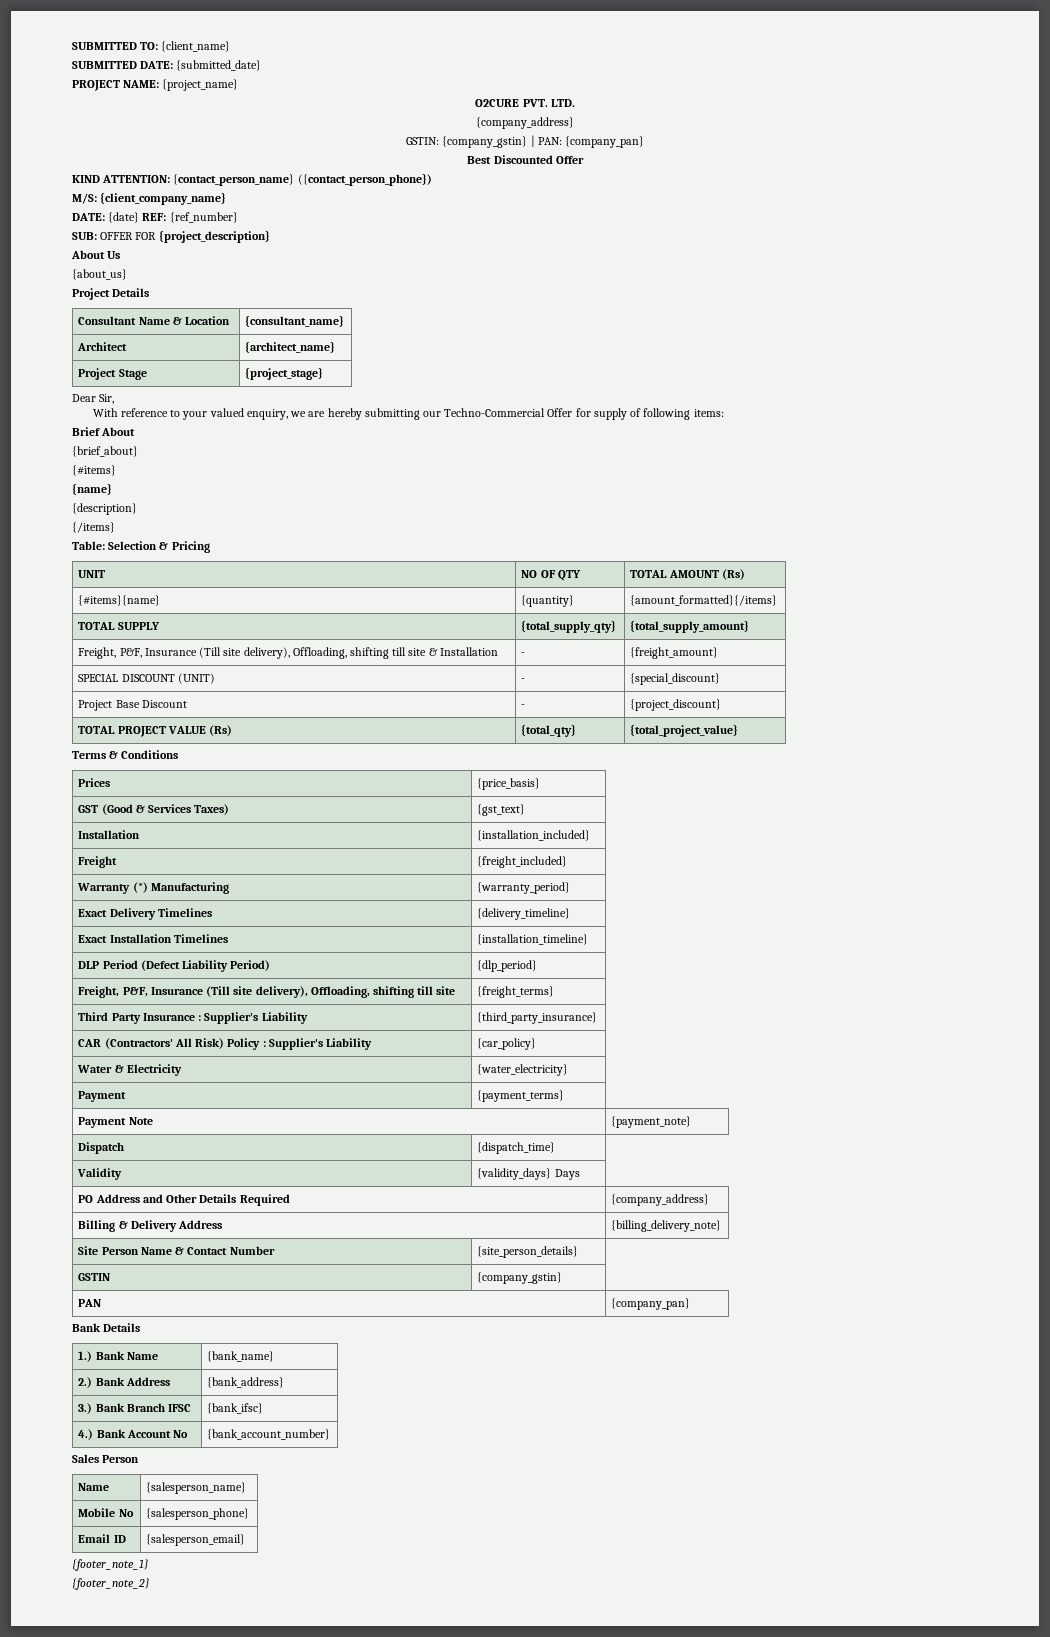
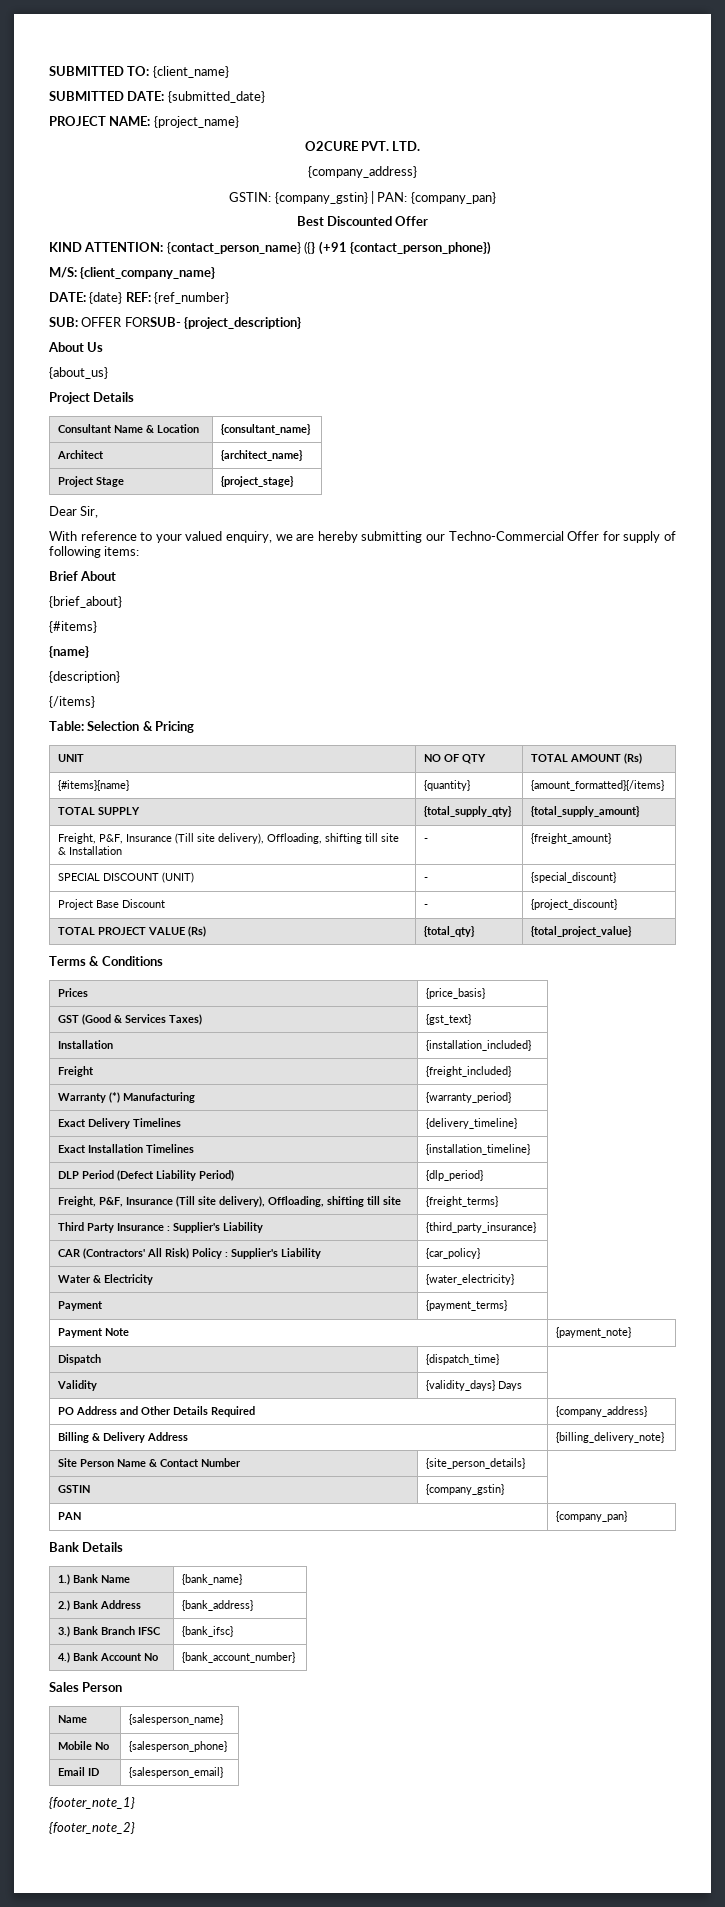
- KIND ATTENTION: {contact_person_name} ({contact_person_phone})
+ KIND ATTENTION: {contact_person_name} ({} (+91 {contact_person_phone})
- SUB: OFFER FOR {project_description}
+ SUB: OFFER FORSUB- {project_description}

